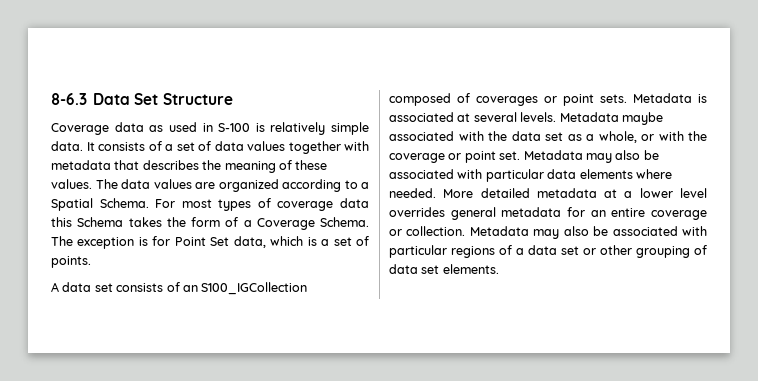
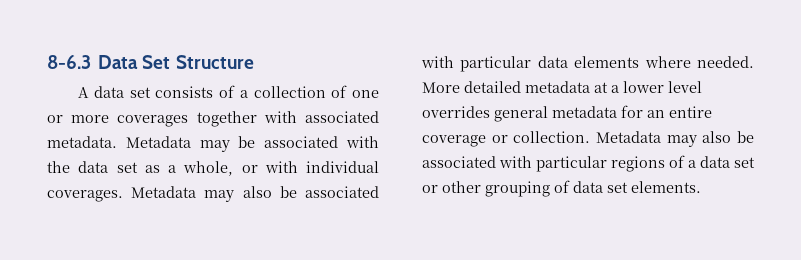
- Coverage data as used in S-100 is relatively simple data. It consists of a set of data values together with metadata that describes the meaning of these values. The data values are organized according to a Spatial Schema. For most types of coverage data this Schema takes the form of a Coverage Schema. The exception is for Point Set data, which is a set of points.
- A data set consists of an S100_IGCollection composed of coverages or point sets. Metadata is associated at several levels. Metadata maybe associated with the data set as a whole, or with the coverage or point set.
+ A data set consists of a collection of one or more coverages together with associated metadata. Metadata may be associated with the data set as a whole, or with individual coverages.

